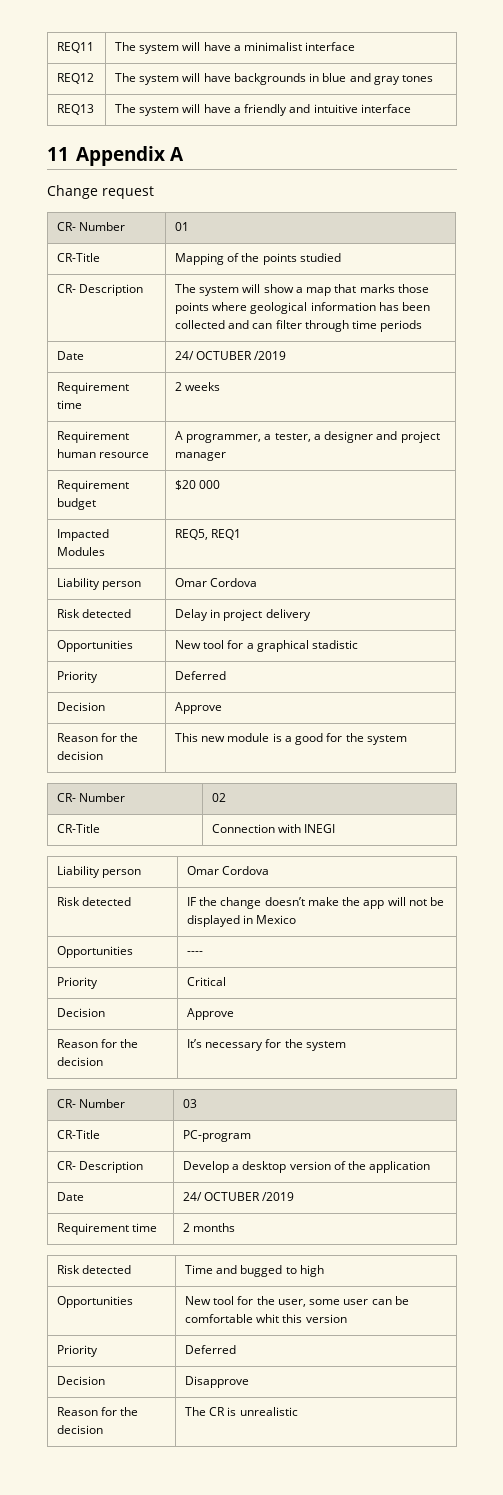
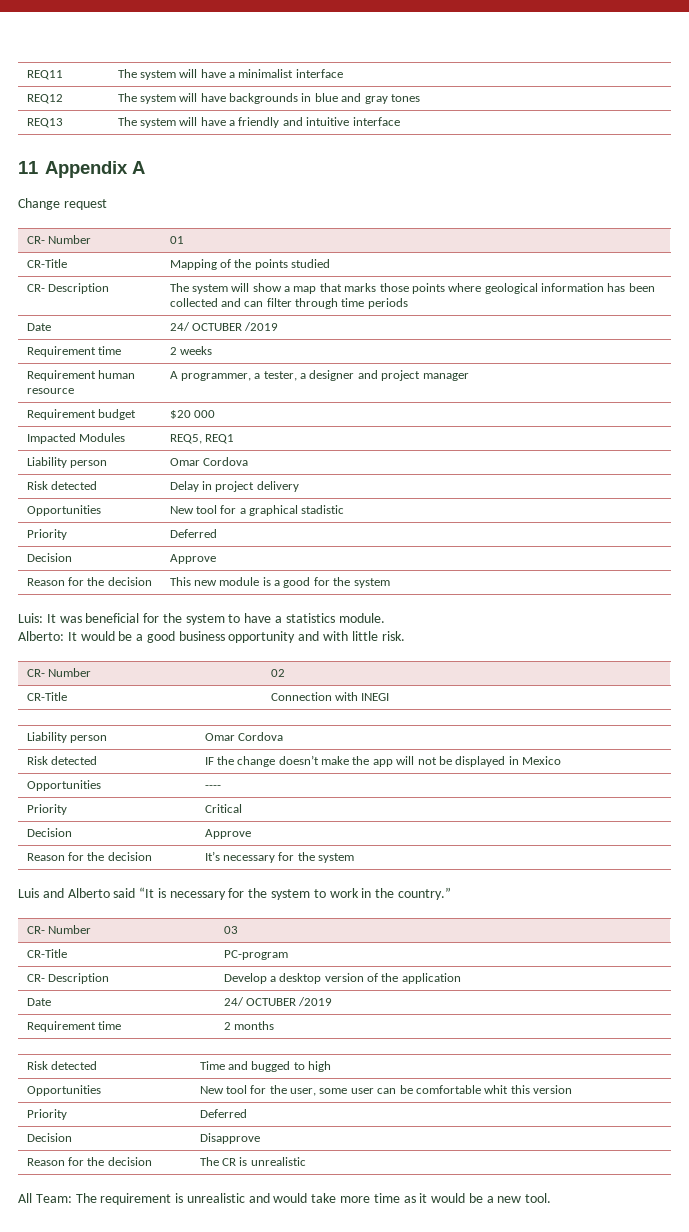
+ Luis: It was beneficial for the system to have a statistics module.
+ Alberto: It would be a good business opportunity and with little risk.
+ Luis and Alberto said “It is necessary for the system to work in the country.”
+ All Team: The requirement is unrealistic and would take more time as it would be a new tool.

